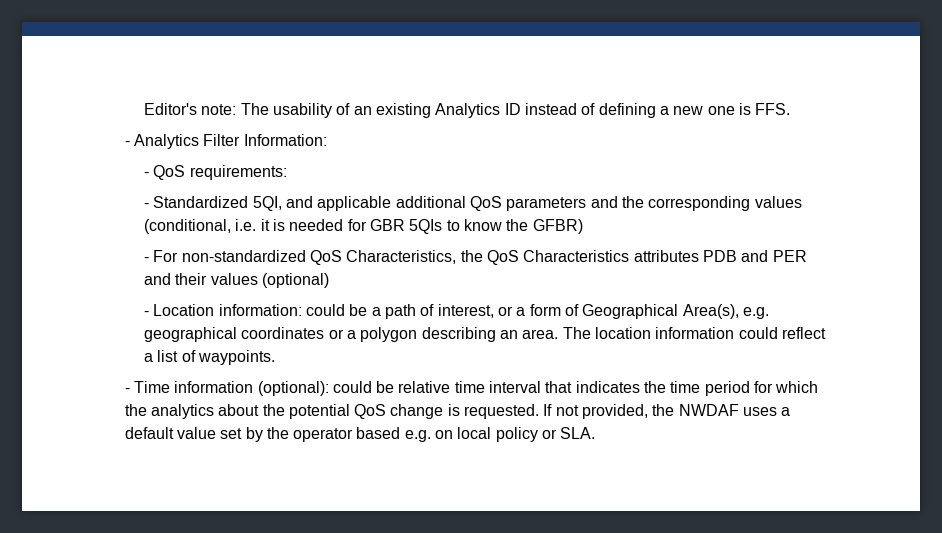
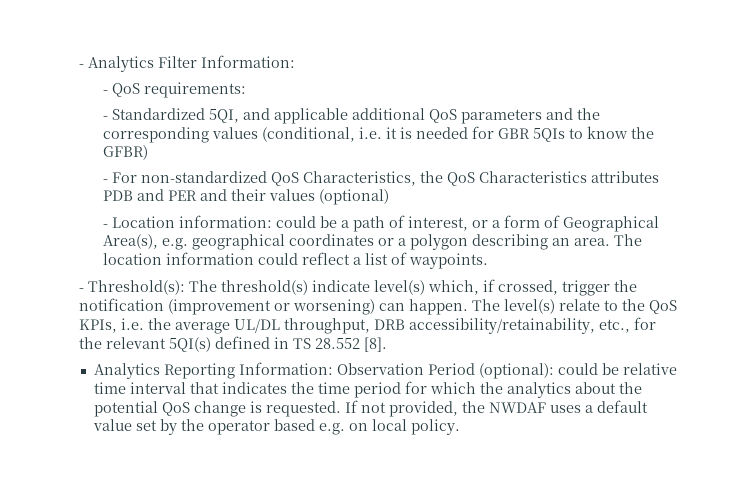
- Editor's note: The usability of an existing Analytics ID instead of defining a new one is FFS.
- - Time information (optional): could be relative time interval that indicates the time period for which the analytics about the potential QoS change is requested.
+ - Threshold(s): The threshold(s) indicate level(s) which, if crossed, trigger the notification (improvement or worsening) can happen. The level(s) relate to the QoS KPIs, i.e. the average UL/DL throughput, DRB accessibility/retainability, etc., for the relevant 5QI(s) defined in TS 28.552 [8].
+ Analytics Reporting Information: Observation Period (optional): could be relative time interval that indicates the time period for which the analytics about the potential QoS change is requested.
- If not provided, the NWDAF uses a default value set by the operator based e.g. on local policy or SLA.
+ If not provided, the NWDAF uses a default value set by the operator based e.g. on local policy.

